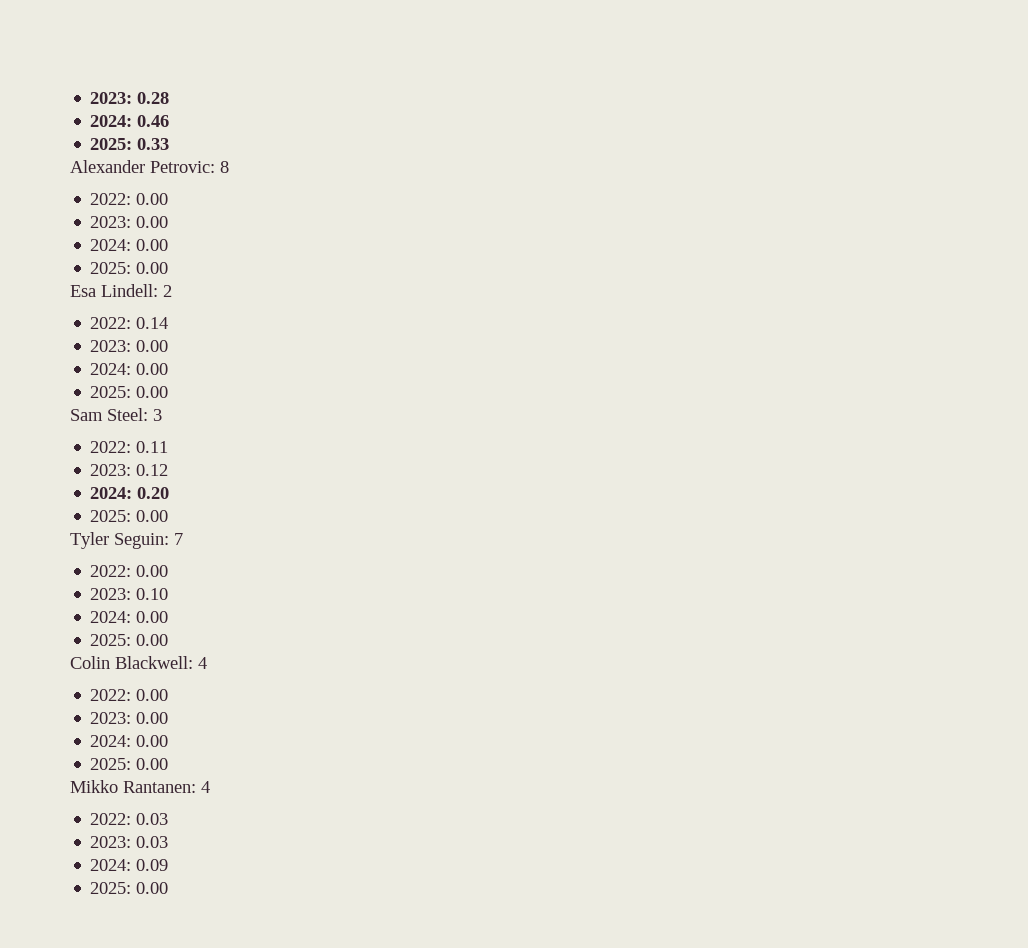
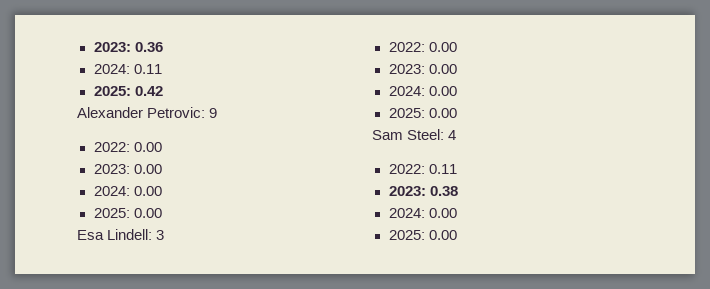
- 2023: 0.28
- 2024: 0.46
- 2025: 0.33
+ 2023: 0.36
+ 2024: 0.11
+ 2025: 0.42
- Alexander Petrovic: 8
+ Alexander Petrovic: 9
- Esa Lindell: 2
- 2022: 0.14
- 2023: 0.00
- 2024: 0.00
- 2025: 0.00
- Sam Steel: 3
- 2022: 0.11
- 2023: 0.12
- 2024: 0.20
- 2025: 0.00
- Tyler Seguin: 7
- 2022: 0.00
- 2023: 0.10
- 2024: 0.00
- 2025: 0.00
- Colin Blackwell: 4
+ Esa Lindell: 3
  2022: 0.00
  2023: 0.00
  2024: 0.00
  2025: 0.00
- Mikko Rantanen: 4
- 2022: 0.03
- 2023: 0.03
- 2024: 0.09
+ Sam Steel: 4
+ 2022: 0.11
+ 2023: 0.38
+ 2024: 0.00

